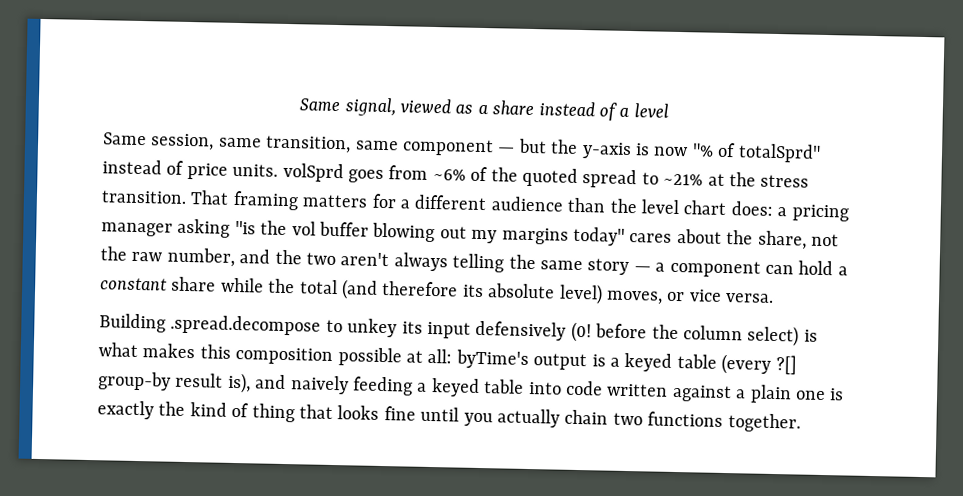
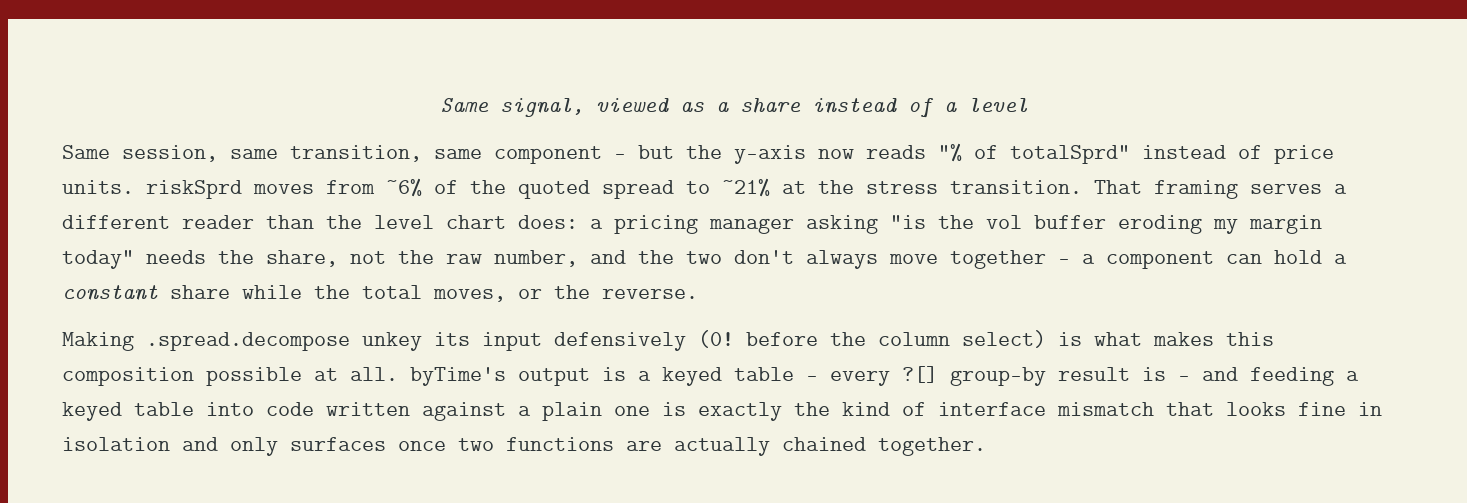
- Same session, same transition, same component — but the y-axis is now "% of totalSprd" instead of price units. volSprd goes from ~6% of the quoted spread to ~21% at the stress transition.
+ Same session, same transition, same component — but the y-axis now reads "% of totalSprd" instead of price units. riskSprd moves from ~6% of the quoted spread to ~21% at the stress transition.
- That framing matters for a different audience than the level chart does:
+ That framing serves a different reader than the level chart does:
- a pricing manager asking "is the vol buffer blowing out my margins today" cares about the share, not the raw number, and the two aren't always telling the same story — a component can hold a constant share while the total (and therefore its absolute level) moves, or vice versa.
- Building .spread.decompose to unkey its input defensively (0! before the column select) is what makes this composition possible at all: byTime's output is a keyed table (every ?[] group-by result is), and naively feeding a keyed table into code written against a plain one is exactly the kind of thing that looks fine until you actually chain two functions together.
+ a pricing manager asking "is the vol buffer eroding my margin today" needs the share, not the raw number, and the two don't always move together — a component can hold a constant share while the total moves, or the reverse.
+ Making .spread.decompose unkey its input defensively (0! before the column select) is what makes this composition possible at all. byTime's output is a keyed table — every ?[] group-by result is — and feeding a keyed table into code written against a plain one is exactly the kind of interface mismatch that looks fine in isolation and only surfaces once two functions are actually chained together.

